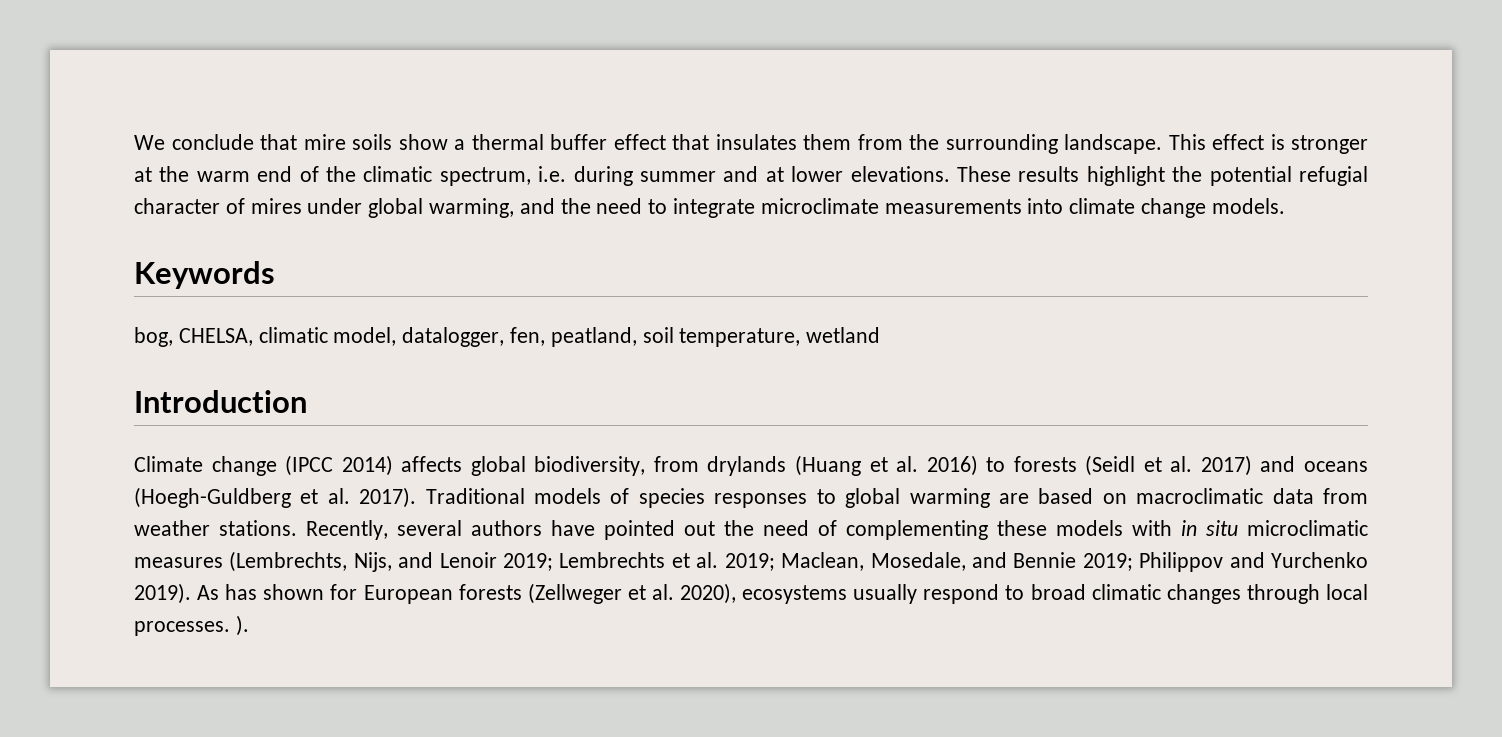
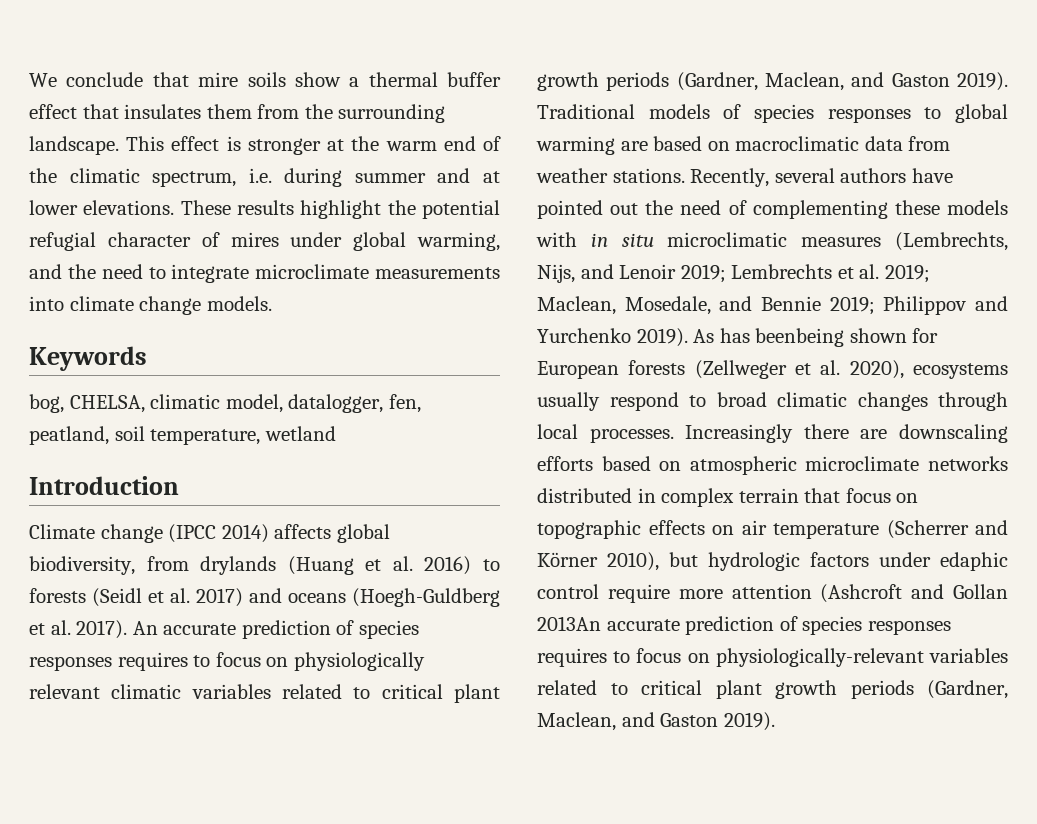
+ An accurate prediction of species responses requires to focus on physiologically relevant climatic variables related to critical plant growth periods (Gardner, Maclean, and Gaston 2019).
- As has shown for European forests (Zellweger et al. 2020), ecosystems usually respond to broad climatic changes through local processes. ).
+ As has beenbeing shown for European forests (Zellweger et al. 2020), ecosystems usually respond to broad climatic changes through local processes. Increasingly there are downscaling efforts based on atmospheric microclimate networks distributed in complex terrain that focus on topographic effects on air temperature (Scherrer and Körner 2010), but hydrologic factors under edaphic control require more attention (Ashcroft and Gollan 2013An accurate prediction of species responses requires to focus on physiologically-relevant variables related to critical plant growth periods (Gardner, Maclean, and Gaston 2019).

